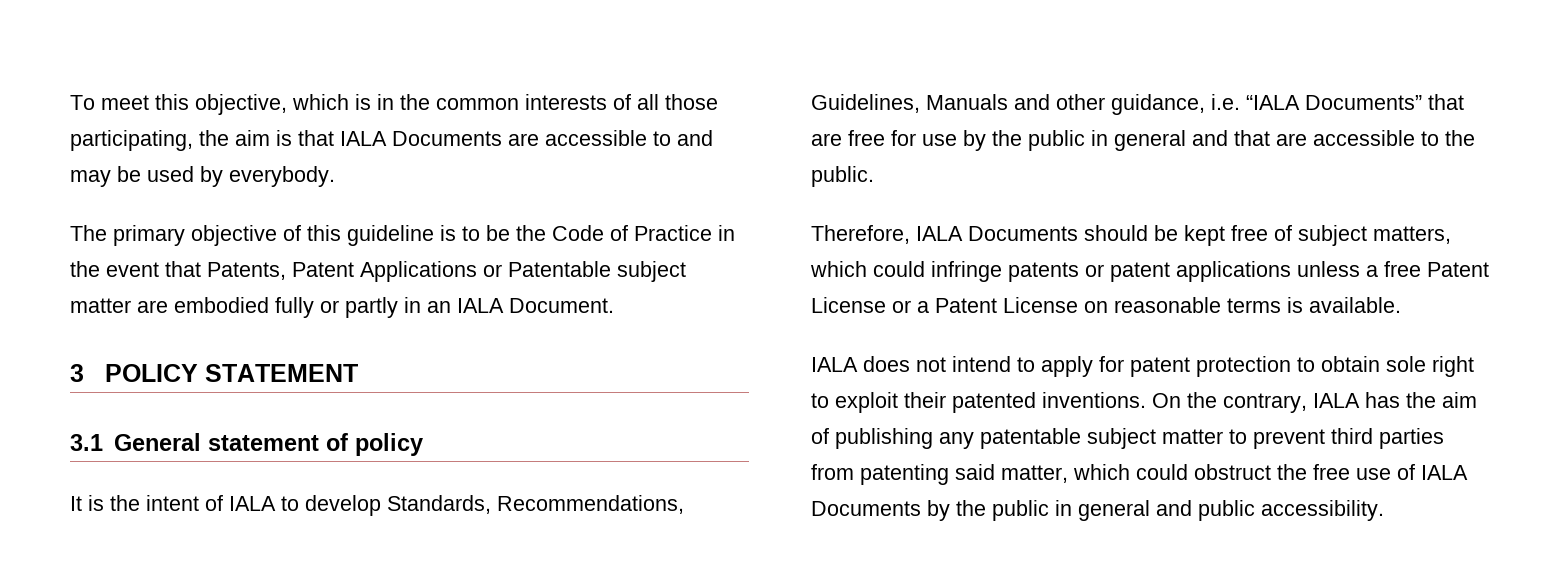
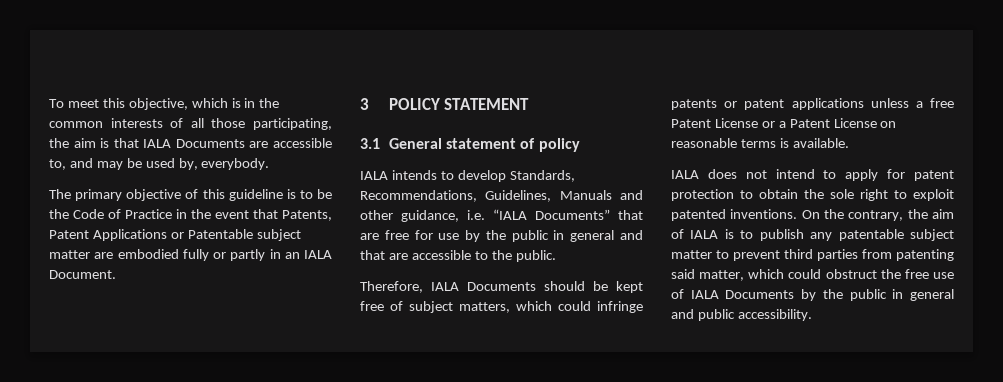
- To meet this objective, which is in the common interests of all those participating, the aim is that IALA Documents are accessible to and may be used by everybody.
+ To meet this objective, which is in the common interests of all those participating, the aim is that IALA Documents are accessible to, and may be used by, everybody.
- It is the intent of IALA to develop Standards, Recommendations, Guidelines, Manuals and other guidance, i.e. “IALA Documents” that are free for use by the public in general and that are accessible to the public.
+ IALA intends to develop Standards, Recommendations, Guidelines, Manuals and other guidance, i.e. “IALA Documents” that are free for use by the public in general and that are accessible to the public.
- IALA does not intend to apply for patent protection to obtain sole right to exploit their patented inventions.
+ IALA does not intend to apply for patent protection to obtain the sole right to exploit patented inventions.
- On the contrary, IALA has the aim of publishing any patentable subject matter to prevent third parties from patenting said matter, which could obstruct the free use of IALA Documents by the public in general and public accessibility.
+ On the contrary, the aim of IALA is to publish any patentable subject matter to prevent third parties from patenting said matter, which could obstruct the free use of IALA Documents by the public in general and public accessibility.

